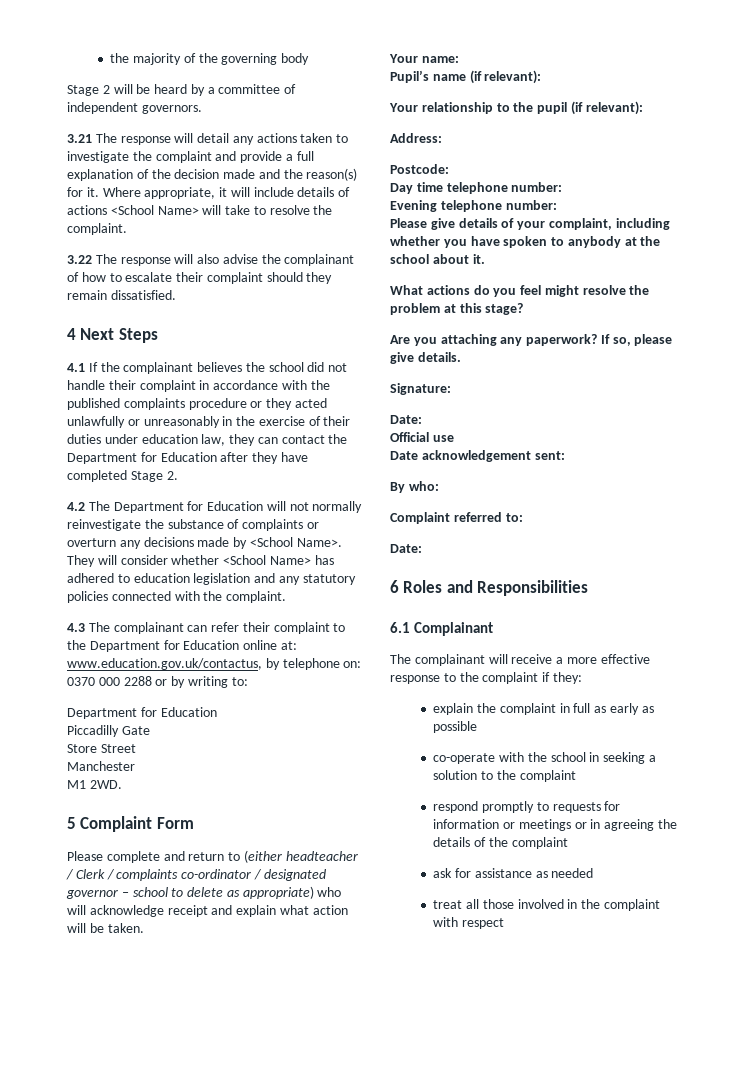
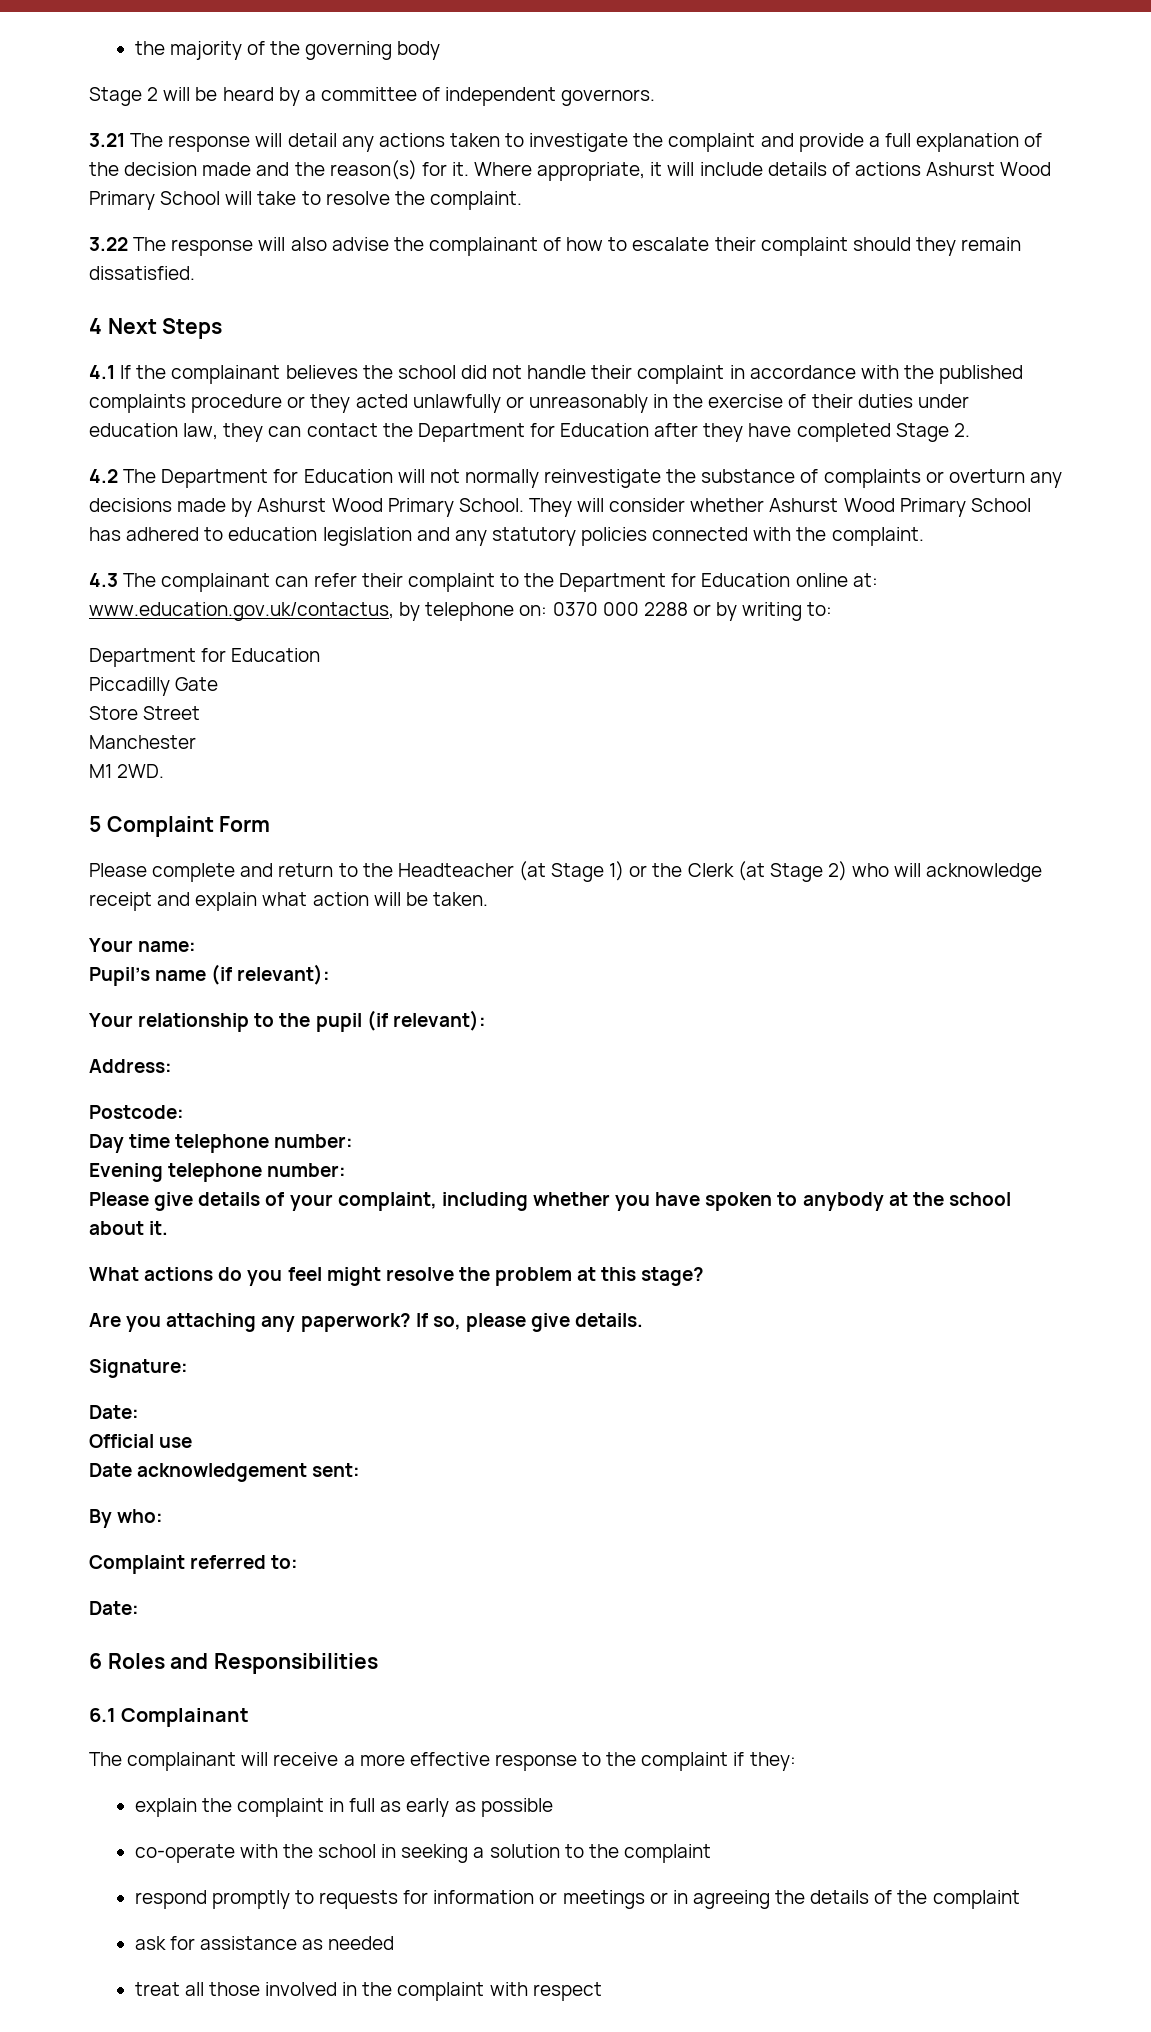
- Where appropriate, it will include details of actions <School Name> will take to resolve the complaint.
+ Where appropriate, it will include details of actions Ashurst Wood Primary School will take to resolve the complaint.
- 4.2 The Department for Education will not normally reinvestigate the substance of complaints or overturn any decisions made by <School Name>. They will consider whether <School Name> has adhered to education legislation and any statutory policies connected with the complaint.
+ 4.2 The Department for Education will not normally reinvestigate the substance of complaints or overturn any decisions made by Ashurst Wood Primary School. They will consider whether Ashurst Wood Primary School has adhered to education legislation and any statutory policies connected with the complaint.
- Please complete and return to (either headteacher / Clerk / complaints co-ordinator / designated governor – school to delete as appropriate) who will acknowledge receipt and explain what action will be taken.
+ Please complete and return to the Headteacher (at Stage 1) or the Clerk (at Stage 2) who will acknowledge receipt and explain what action will be taken.

